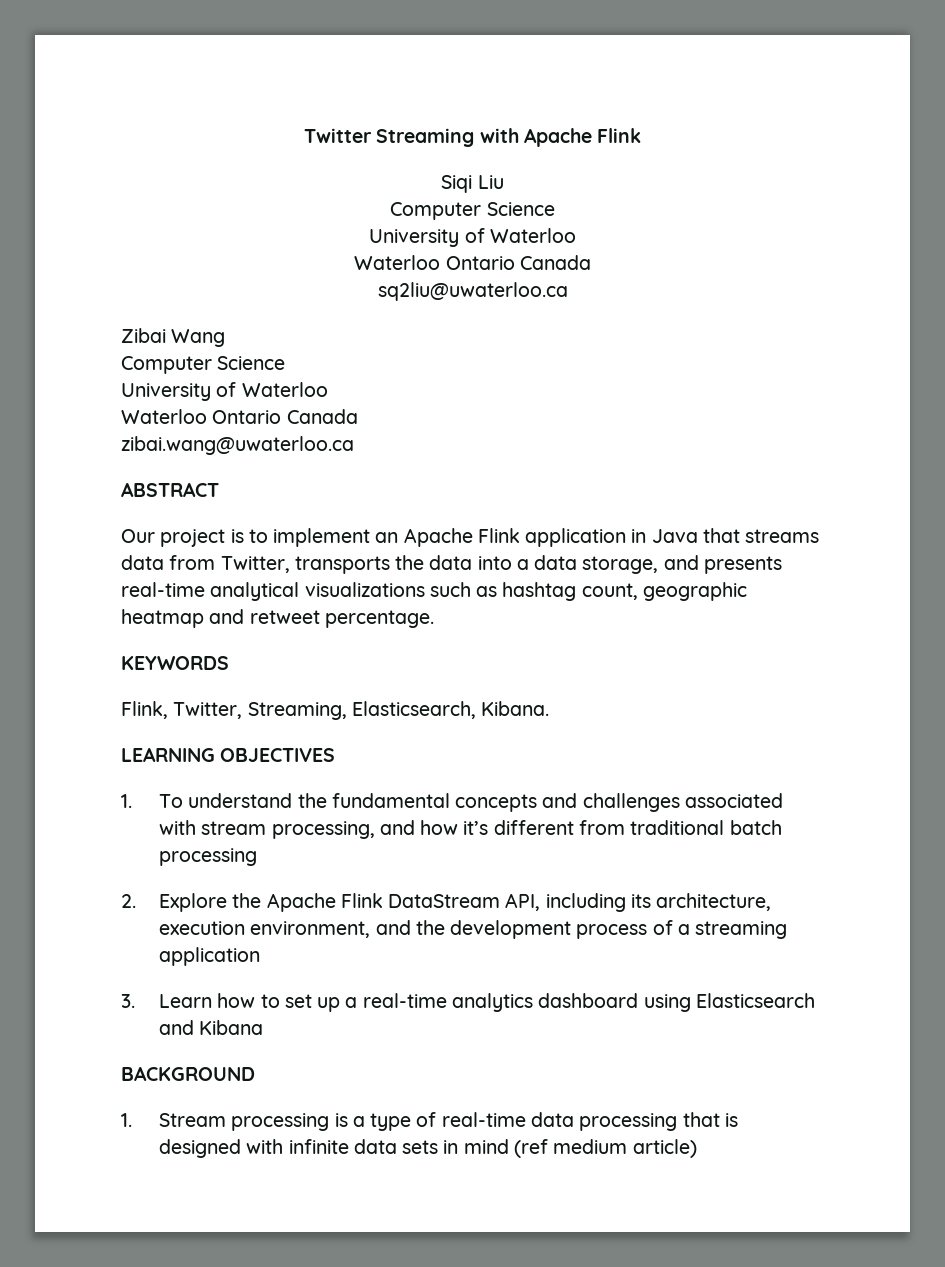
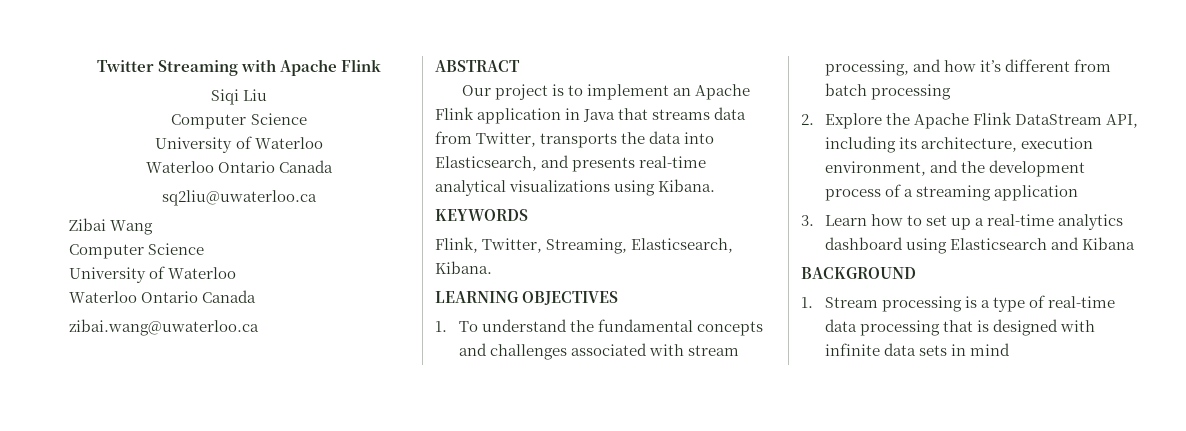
- Our project is to implement an Apache Flink application in Java that streams data from Twitter, transports the data into a data storage, and presents real-time analytical visualizations such as hashtag count, geographic heatmap and retweet percentage.
+ Our project is to implement an Apache Flink application in Java that streams data from Twitter, transports the data into Elasticsearch, and presents real-time analytical visualizations using Kibana.
- 1. To understand the fundamental concepts and challenges associated with stream processing, and how it’s different from traditional batch processing
+ 1. To understand the fundamental concepts and challenges associated with stream processing, and how it’s different from batch processing
- 1. Stream processing is a type of real-time data processing that is designed with infinite data sets in mind (ref medium article)
+ 1. Stream processing is a type of real-time data processing that is designed with infinite data sets in mind

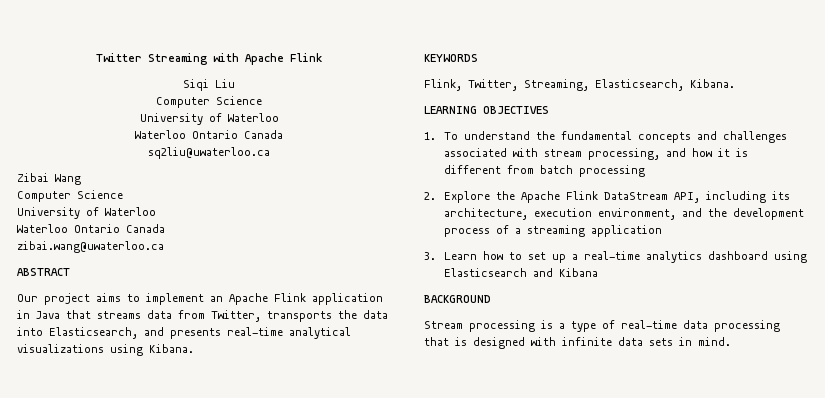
- Our project is to implement an Apache Flink application in Java that streams data from Twitter, transports the data into Elasticsearch, and presents real-time analytical visualizations using Kibana.
+ Our project aims to implement an Apache Flink application in Java that streams data from Twitter, transports the data into Elasticsearch, and presents real-time analytical visualizations using Kibana.
- 1. To understand the fundamental concepts and challenges associated with stream processing, and how it’s different from batch processing
+ 1. To understand the fundamental concepts and challenges associated with stream processing, and how it is different from batch processing
- 1. Stream processing is a type of real-time data processing that is designed with infinite data sets in mind
+ Stream processing is a type of real-time data processing that is designed with infinite data sets in mind.

